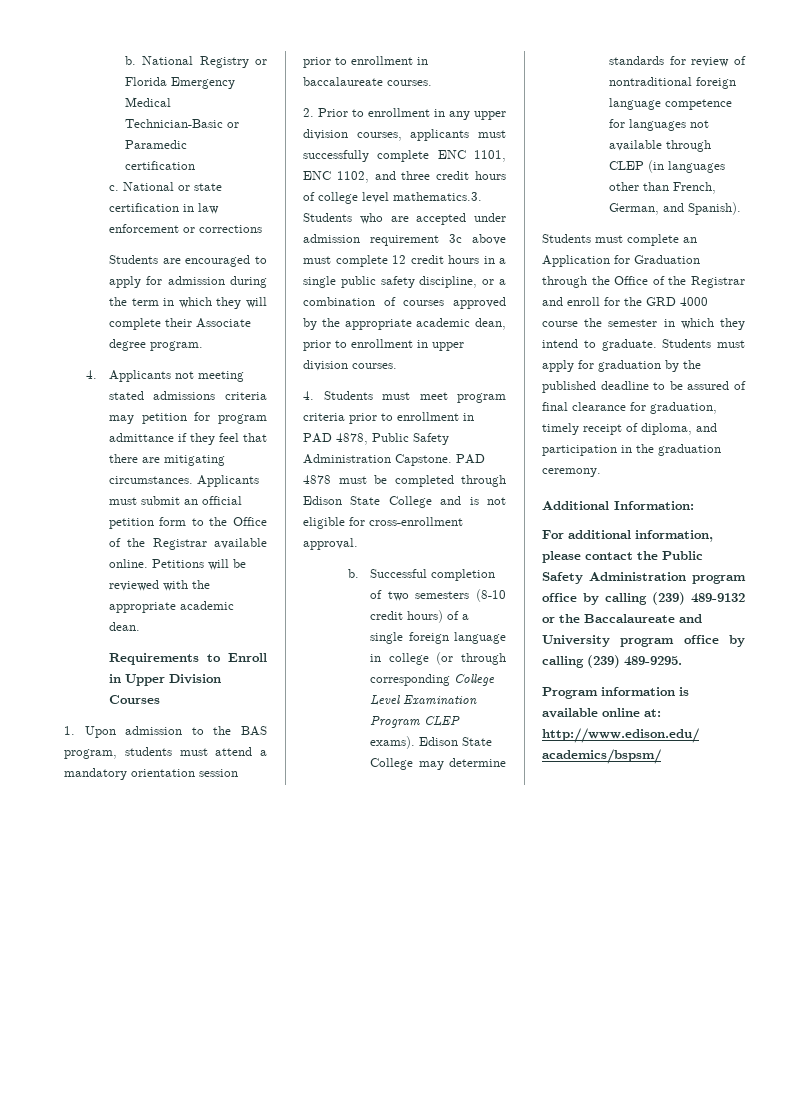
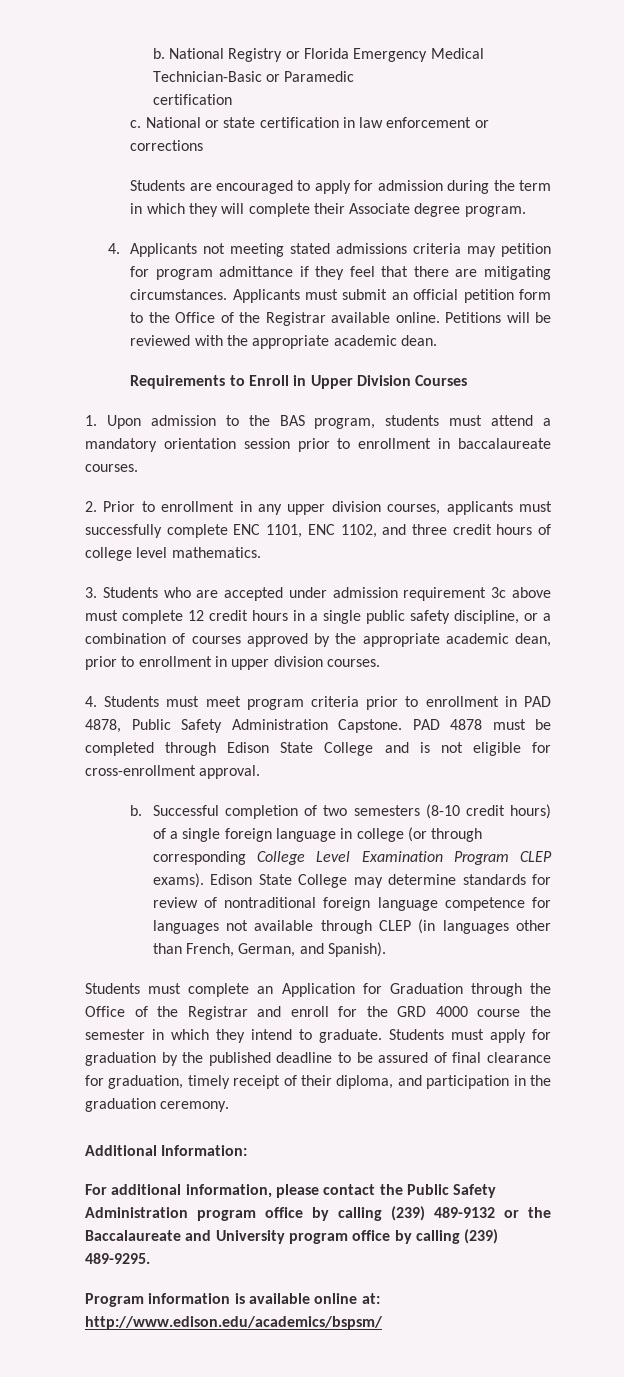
- 2. Prior to enrollment in any upper division courses, applicants must successfully complete ENC 1101, ENC 1102, and three credit hours of college level mathematics.3. Students who are accepted under admission requirement 3c above must complete 12 credit hours in a single public safety discipline, or a combination of courses approved by the appropriate academic dean, prior to enrollment in upper division courses.
+ 2. Prior to enrollment in any upper division courses, applicants must successfully complete ENC 1101, ENC 1102, and three credit hours of college level mathematics.
+ 3. Students who are accepted under admission requirement 3c above must complete 12 credit hours in a single public safety discipline, or a combination of courses approved by the appropriate academic dean, prior to enrollment in upper division courses.
- Students must apply for graduation by the published deadline to be assured of final clearance for graduation, timely receipt of diploma, and participation in the graduation ceremony.
+ Students must apply for graduation by the published deadline to be assured of final clearance for graduation, timely receipt of their diploma, and participation in the graduation ceremony.

